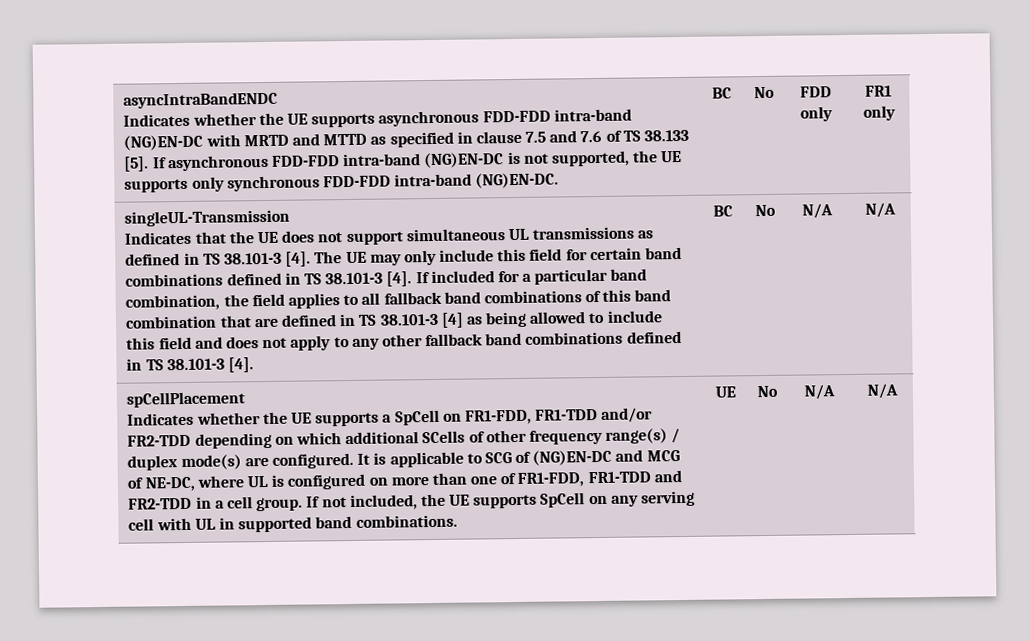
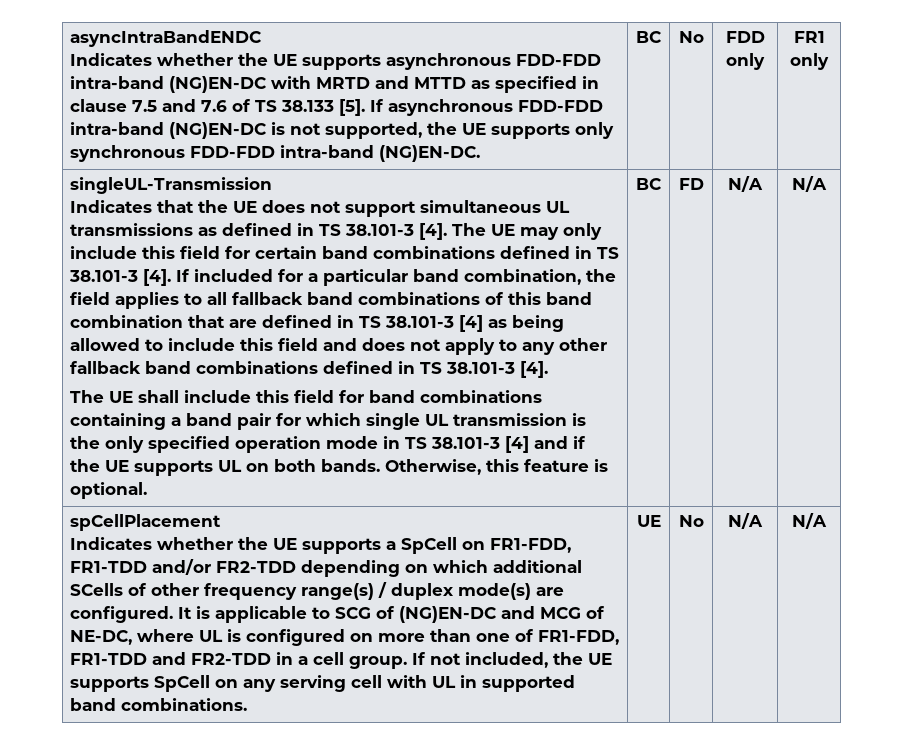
- If included for a particular band combination, the field applies to all fallback band combinations of this band combination that are defined in TS 38.101-3 [4] as being allowed to include this field and does not apply to any other fallback band combinations defined in TS 38.101-3 [4]. | BC | No
+ If included for a particular band combination, the field applies to all fallback band combinations of this band combination that are defined in TS 38.101-3 [4] as being allowed to include this field and does not apply to any other fallback band combinations defined in TS 38.101-3 [4].
+ The UE shall include this field for band combinations containing a band pair for which single UL transmission is the only specified operation mode in TS 38.101-3 [4] and if the UE supports UL on both bands. Otherwise, this feature is optional. | BC | FD

